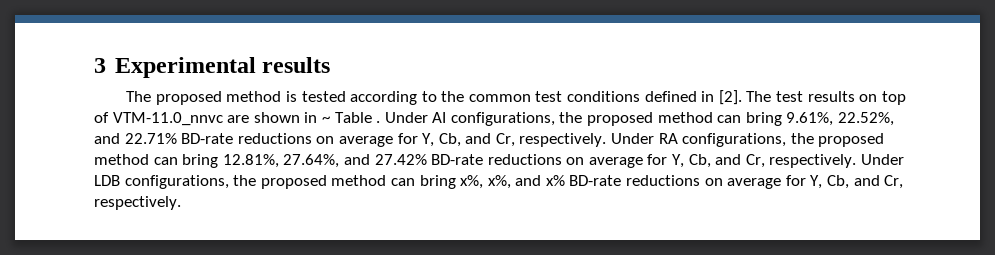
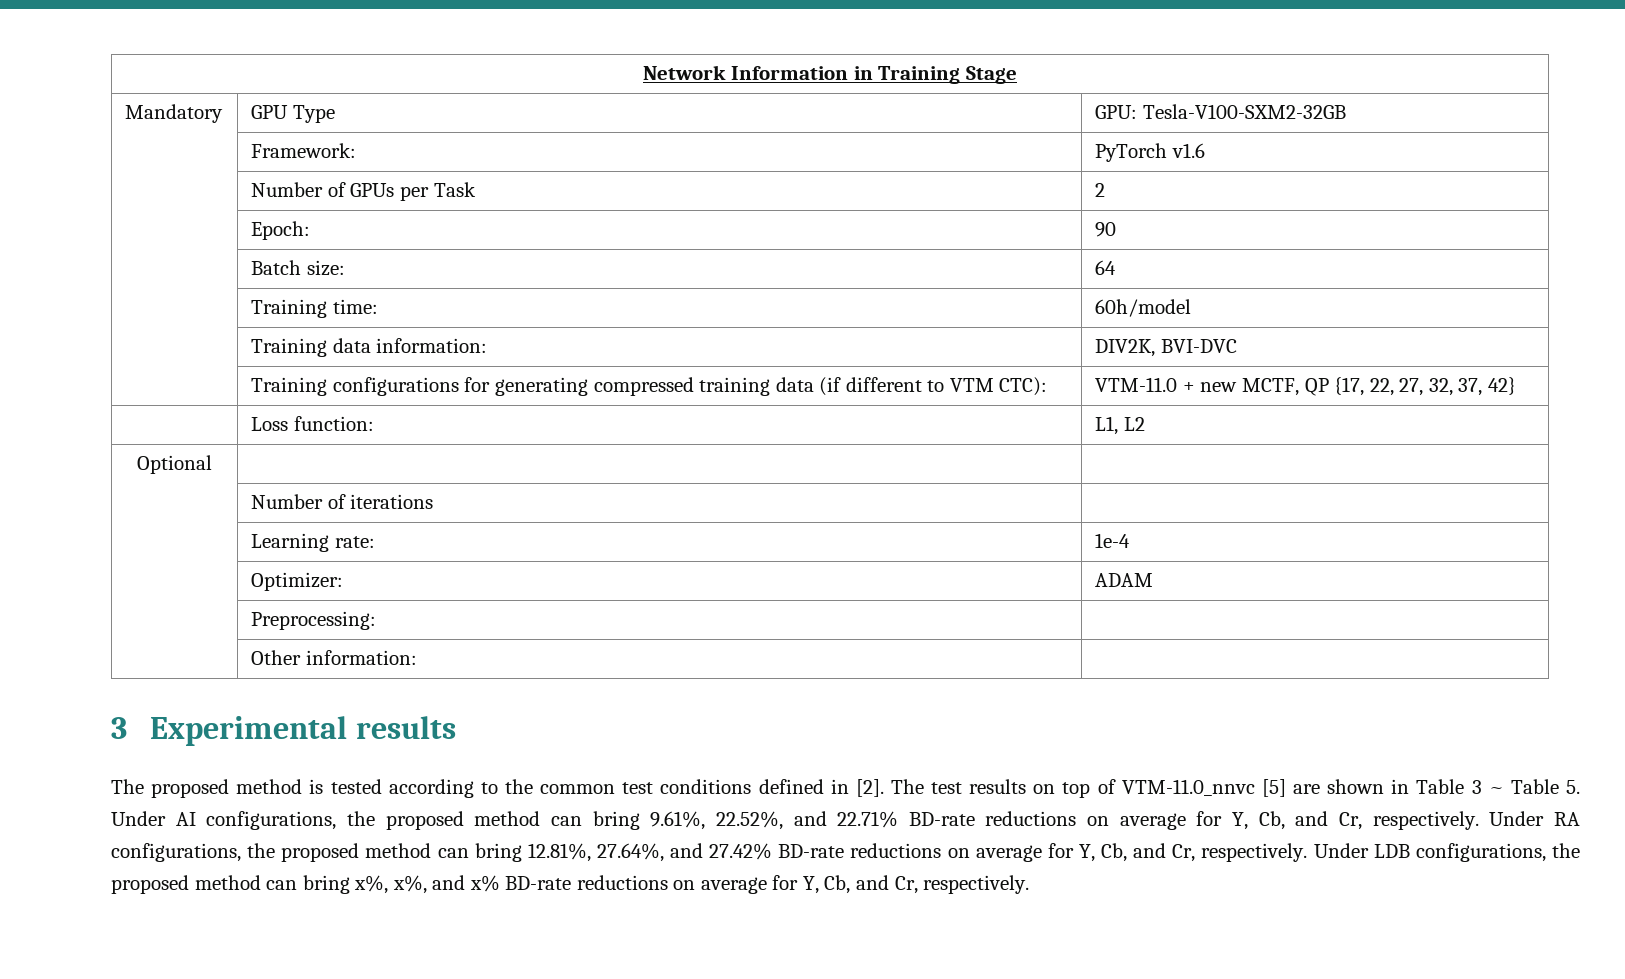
+ Network Information in Training Stage
+ Mandatory | GPU Type | GPU: Tesla-V100-SXM2-32GB
+ | Framework: | PyTorch v1.6
+ | Number of GPUs per Task | 2
+ | Epoch: | 90
+ | Batch size: | 64
+ | Training time: | 60h/model
+ | Training data information: | DIV2K, BVI-DVC
+ | Training configurations for generating compressed training data (if different to VTM CTC): | VTM-11.0 + new MCTF, QP {17, 22, 27, 32, 37, 42}
+ | Loss function: | L1, L2
+ Optional | |
+ | Number of iterations |
+ | Learning rate: | 1e-4
+ | Optimizer: | ADAM
+ | Preprocessing: |
+ | Other information: |
- The test results on top of VTM-11.0_nnvc are shown in ~ Table . Under AI configurations, the proposed method can bring 9.61%, 22.52%, and 22.71% BD-rate reductions on average for Y, Cb, and Cr, respectively.
+ The test results on top of VTM-11.0_nnvc [5] are shown in Table 3 ~ Table 5. Under AI configurations, the proposed method can bring 9.61%, 22.52%, and 22.71% BD-rate reductions on average for Y, Cb, and Cr, respectively.

